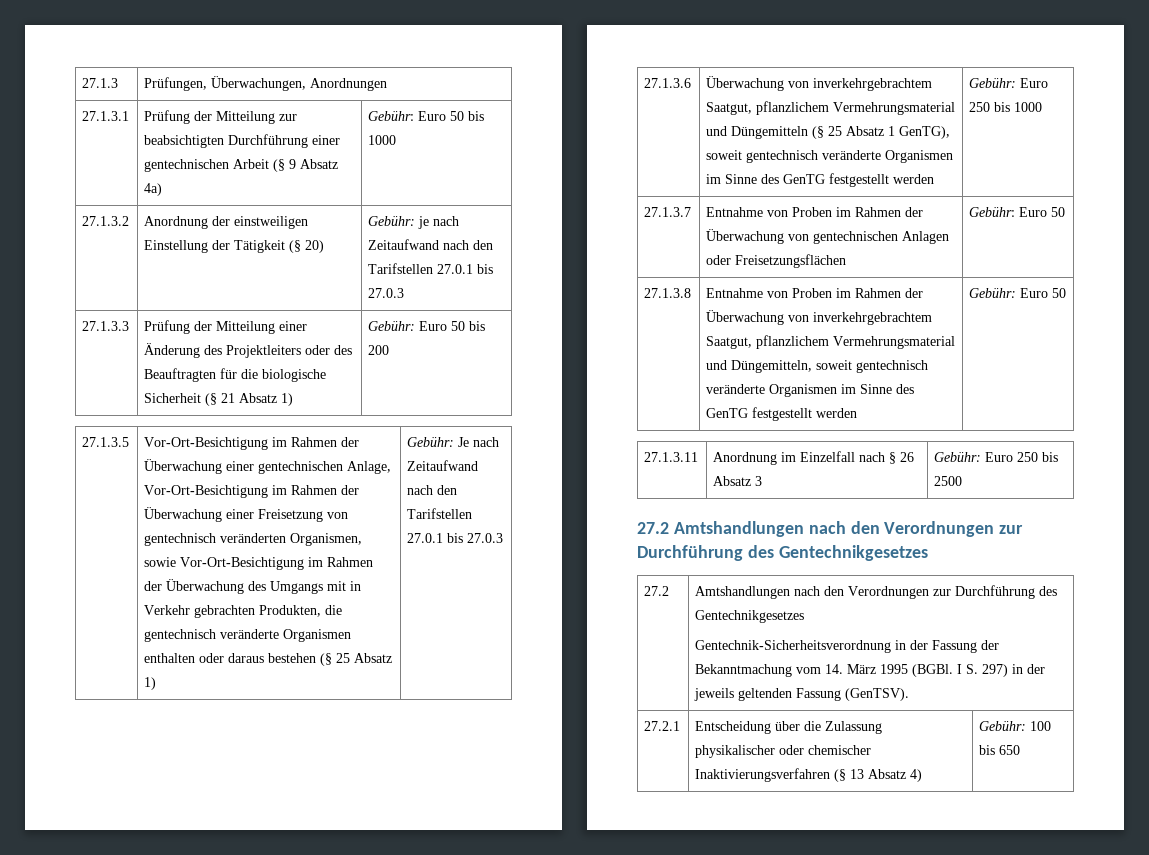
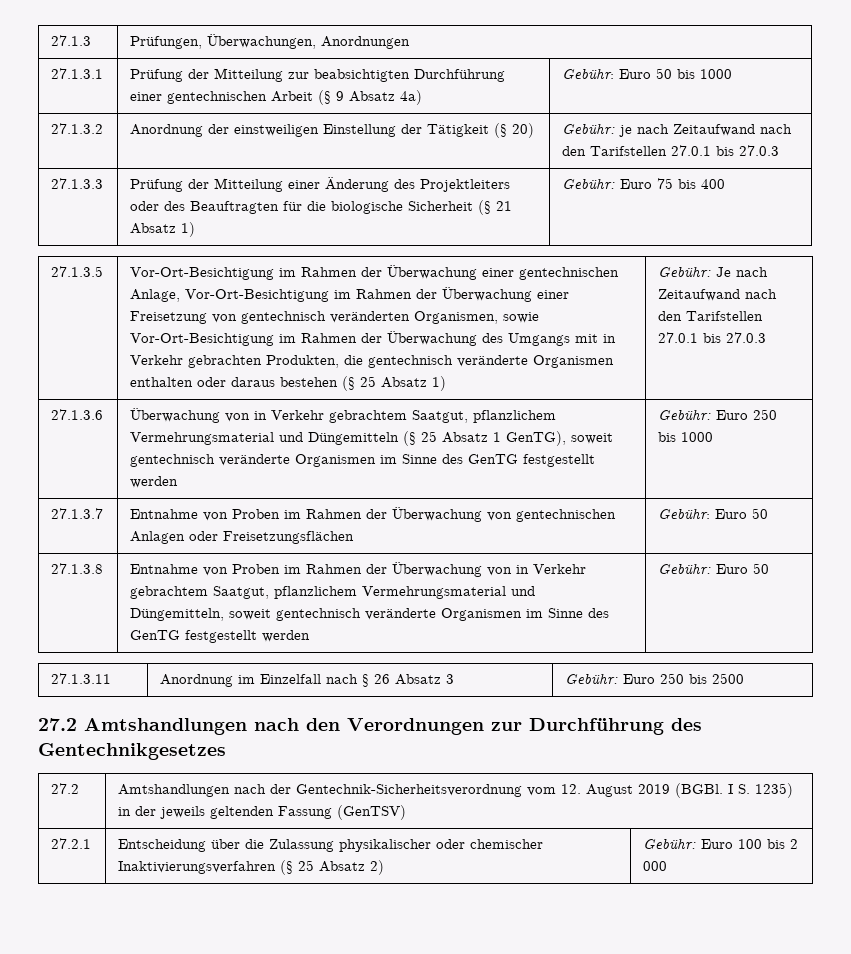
- 27.1.3.3 | Prüfung der Mitteilung einer Änderung des Projektleiters oder des Beauftragten für die biologische Sicherheit (§ 21 Absatz 1) | Gebühr: Euro 50 bis 200
+ 27.1.3.3 | Prüfung der Mitteilung einer Änderung des Projektleiters oder des Beauftragten für die biologische Sicherheit (§ 21 Absatz 1) | Gebühr: Euro 75 bis 400
- 27.1.3.6 | Überwachung von inverkehrgebrachtem Saatgut, pflanzlichem Vermehrungsmaterial und Düngemitteln (§ 25 Absatz 1 GenTG), soweit gentechnisch veränderte Organismen im Sinne des GenTG festgestellt werden | Gebühr: Euro 250 bis 1000
+ 27.1.3.6 | Überwachung von in Verkehr gebrachtem Saatgut, pflanzlichem Vermehrungsmaterial und Düngemitteln (§ 25 Absatz 1 GenTG), soweit gentechnisch veränderte Organismen im Sinne des GenTG festgestellt werden | Gebühr: Euro 250 bis 1000
- 27.1.3.8 | Entnahme von Proben im Rahmen der Überwachung von inverkehrgebrachtem Saatgut, pflanzlichem Vermehrungsmaterial und Düngemitteln, soweit gentechnisch veränderte Organismen im Sinne des GenTG festgestellt werden | Gebühr: Euro 50
+ 27.1.3.8 | Entnahme von Proben im Rahmen der Überwachung von in Verkehr gebrachtem Saatgut, pflanzlichem Vermehrungsmaterial und Düngemitteln, soweit gentechnisch veränderte Organismen im Sinne des GenTG festgestellt werden | Gebühr: Euro 50
- 27.2 | Amtshandlungen nach den Verordnungen zur Durchführung des Gentechnikgesetzes
- Gentechnik-Sicherheitsverordnung in der Fassung der Bekanntmachung vom 14. März 1995 (BGBl. I S. 297) in der jeweils geltenden Fassung (GenTSV).
+ 27.2 | Amtshandlungen nach der Gentechnik-Sicherheitsverordnung vom 12. August 2019 (BGBl. I S. 1235) in der jeweils geltenden Fassung (GenTSV)
- 27.2.1 | Entscheidung über die Zulassung physikalischer oder chemischer Inaktivierungsverfahren (§ 13 Absatz 4) | Gebühr: 100 bis 650
+ 27.2.1 | Entscheidung über die Zulassung physikalischer oder chemischer Inaktivierungsverfahren (§ 25 Absatz 2) | Gebühr: Euro 100 bis 2 000

